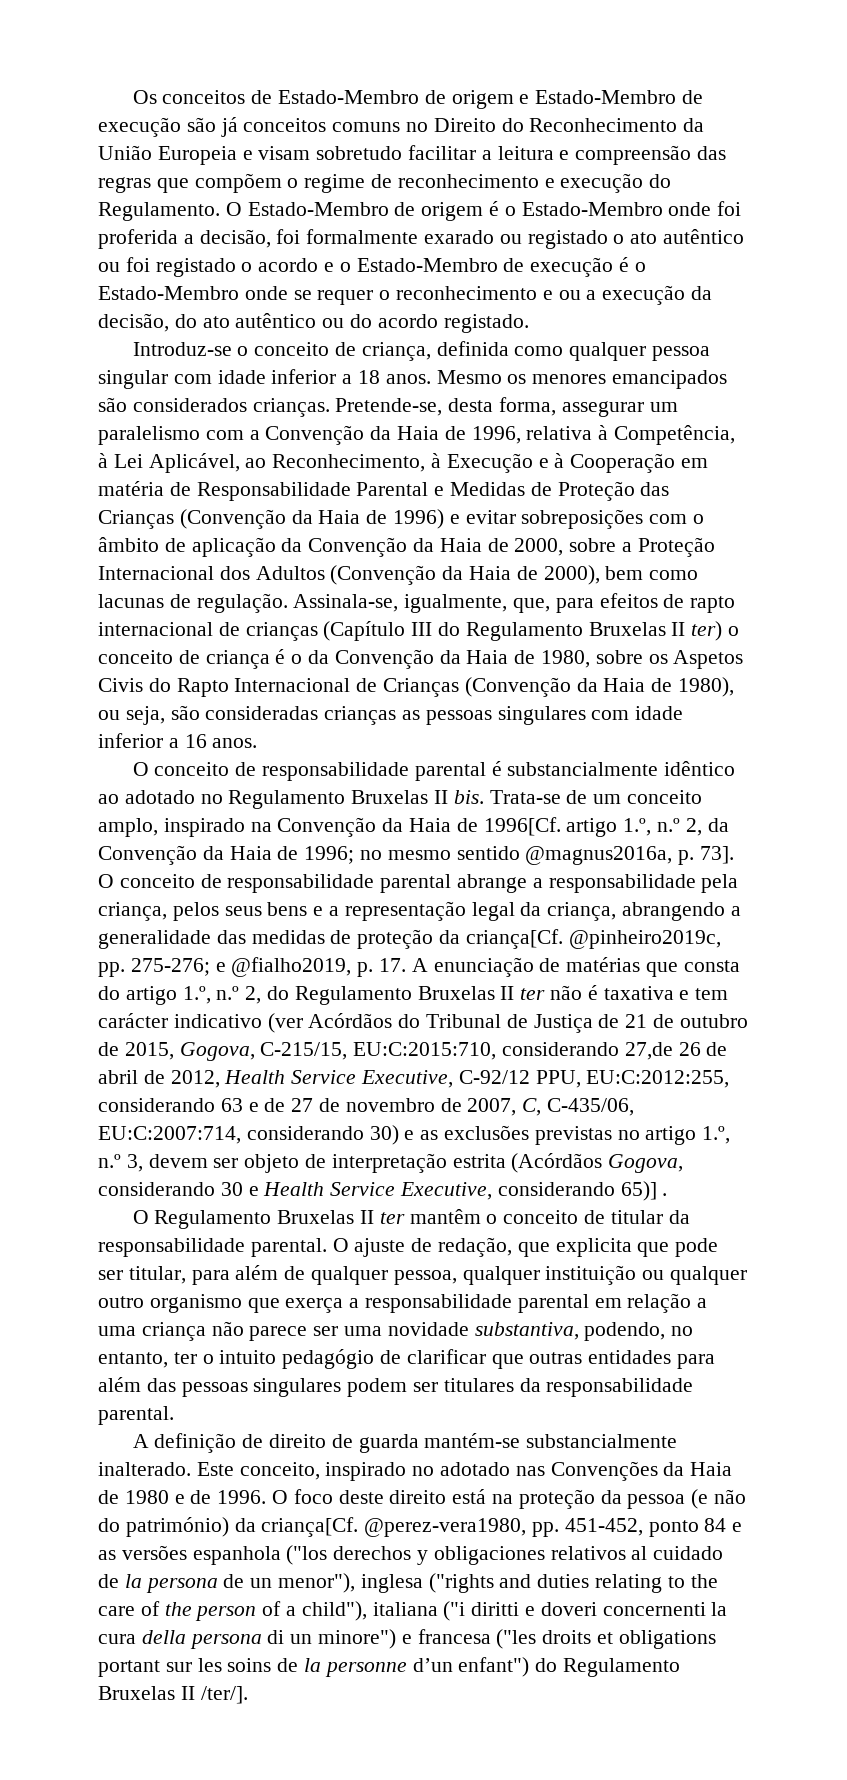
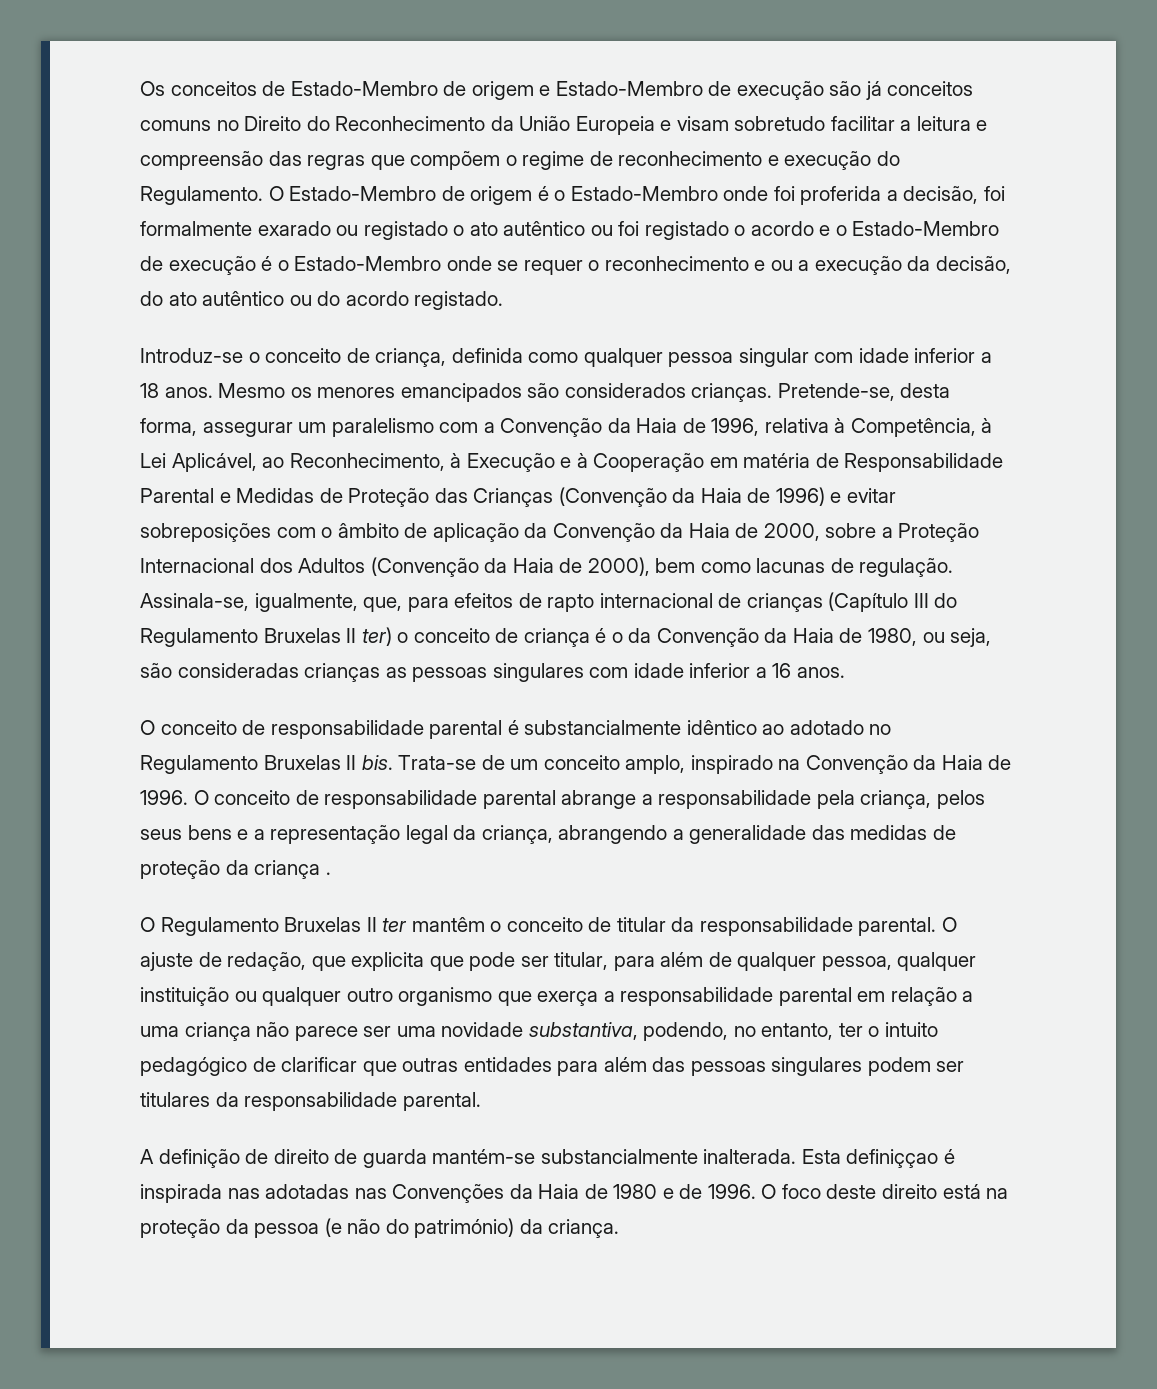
- Assinala-se, igualmente, que, para efeitos de rapto internacional de crianças (Capítulo III do Regulamento Bruxelas II ter) o conceito de criança é o da Convenção da Haia de 1980, sobre os Aspetos Civis do Rapto Internacional de Crianças (Convenção da Haia de 1980), ou seja, são consideradas crianças as pessoas singulares com idade inferior a 16 anos.
+ Assinala-se, igualmente, que, para efeitos de rapto internacional de crianças (Capítulo III do Regulamento Bruxelas II ter) o conceito de criança é o da Convenção da Haia de 1980, ou seja, são consideradas crianças as pessoas singulares com idade inferior a 16 anos.
- Trata-se de um conceito amplo, inspirado na Convenção da Haia de 1996[Cf. artigo 1.º, n.º 2, da Convenção da Haia de 1996; no mesmo sentido @magnus2016a, p. 73].
+ Trata-se de um conceito amplo, inspirado na Convenção da Haia de 1996.
- O conceito de responsabilidade parental abrange a responsabilidade pela criança, pelos seus bens e a representação legal da criança, abrangendo a generalidade das medidas de proteção da criança[Cf. @pinheiro2019c, pp. 275-276; e @fialho2019, p. 17. A enunciação de matérias que consta do artigo 1.º, n.º 2, do Regulamento Bruxelas II ter não é taxativa e tem carácter indicativo (ver Acórdãos do Tribunal de Justiça de 21 de outubro de 2015, Gogova, C-215/15, EU:C:2015:710, considerando 27,de 26 de abril de 2012, Health Service Executive, C-92/12 PPU, EU:C:2012:255, considerando 63 e de 27 de novembro de 2007, C, C-435/06, EU:C:2007:714, considerando 30) e as exclusões previstas no artigo 1.º, n.º 3, devem ser objeto de interpretação estrita (Acórdãos Gogova, considerando 30 e Health Service Executive, considerando 65)] .
+ O conceito de responsabilidade parental abrange a responsabilidade pela criança, pelos seus bens e a representação legal da criança, abrangendo a generalidade das medidas de proteção da criança .
- O ajuste de redação, que explicita que pode ser titular, para além de qualquer pessoa, qualquer instituição ou qualquer outro organismo que exerça a responsabilidade parental em relação a uma criança não parece ser uma novidade substantiva, podendo, no entanto, ter o intuito pedagógio de clarificar que outras entidades para além das pessoas singulares podem ser titulares da responsabilidade parental.
+ O ajuste de redação, que explicita que pode ser titular, para além de qualquer pessoa, qualquer instituição ou qualquer outro organismo que exerça a responsabilidade parental em relação a uma criança não parece ser uma novidade substantiva, podendo, no entanto, ter o intuito pedagógico de clarificar que outras entidades para além das pessoas singulares podem ser titulares da responsabilidade parental.
- A definição de direito de guarda mantém-se substancialmente inalterado. Este conceito, inspirado no adotado nas Convenções da Haia de 1980 e de 1996.
+ A definição de direito de guarda mantém-se substancialmente inalterada. Esta definiççao é inspirada nas adotadas nas Convenções da Haia de 1980 e de 1996.
- O foco deste direito está na proteção da pessoa (e não do património) da criança[Cf. @perez-vera1980, pp. 451-452, ponto 84 e as versões espanhola ("los derechos y obligaciones relativos al cuidado de la persona de un menor"), inglesa ("rights and duties relating to the care of the person of a child"), italiana ("i diritti e doveri concernenti la cura della persona di un minore") e francesa ("les droits et obligations portant sur les soins de la personne d’un enfant") do Regulamento Bruxelas II /ter/].
+ O foco deste direito está na proteção da pessoa (e não do património) da criança.

